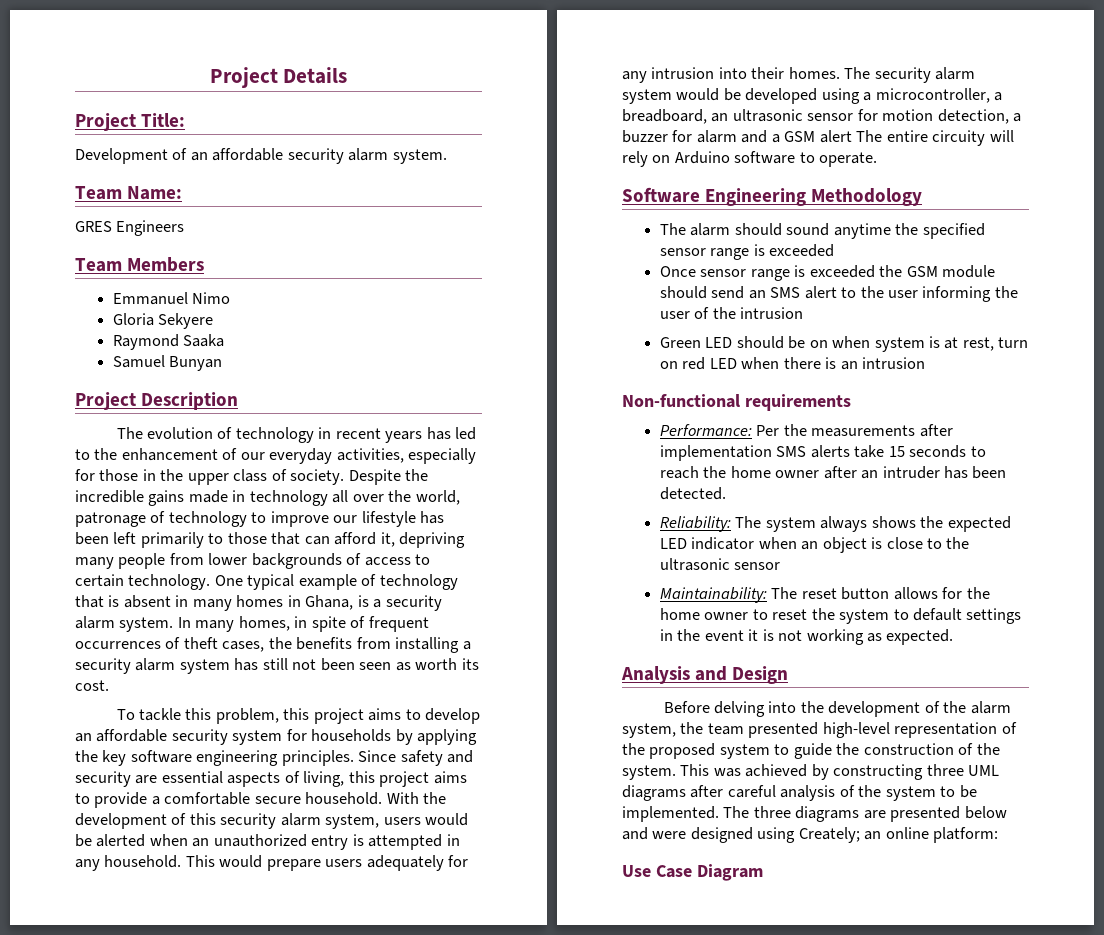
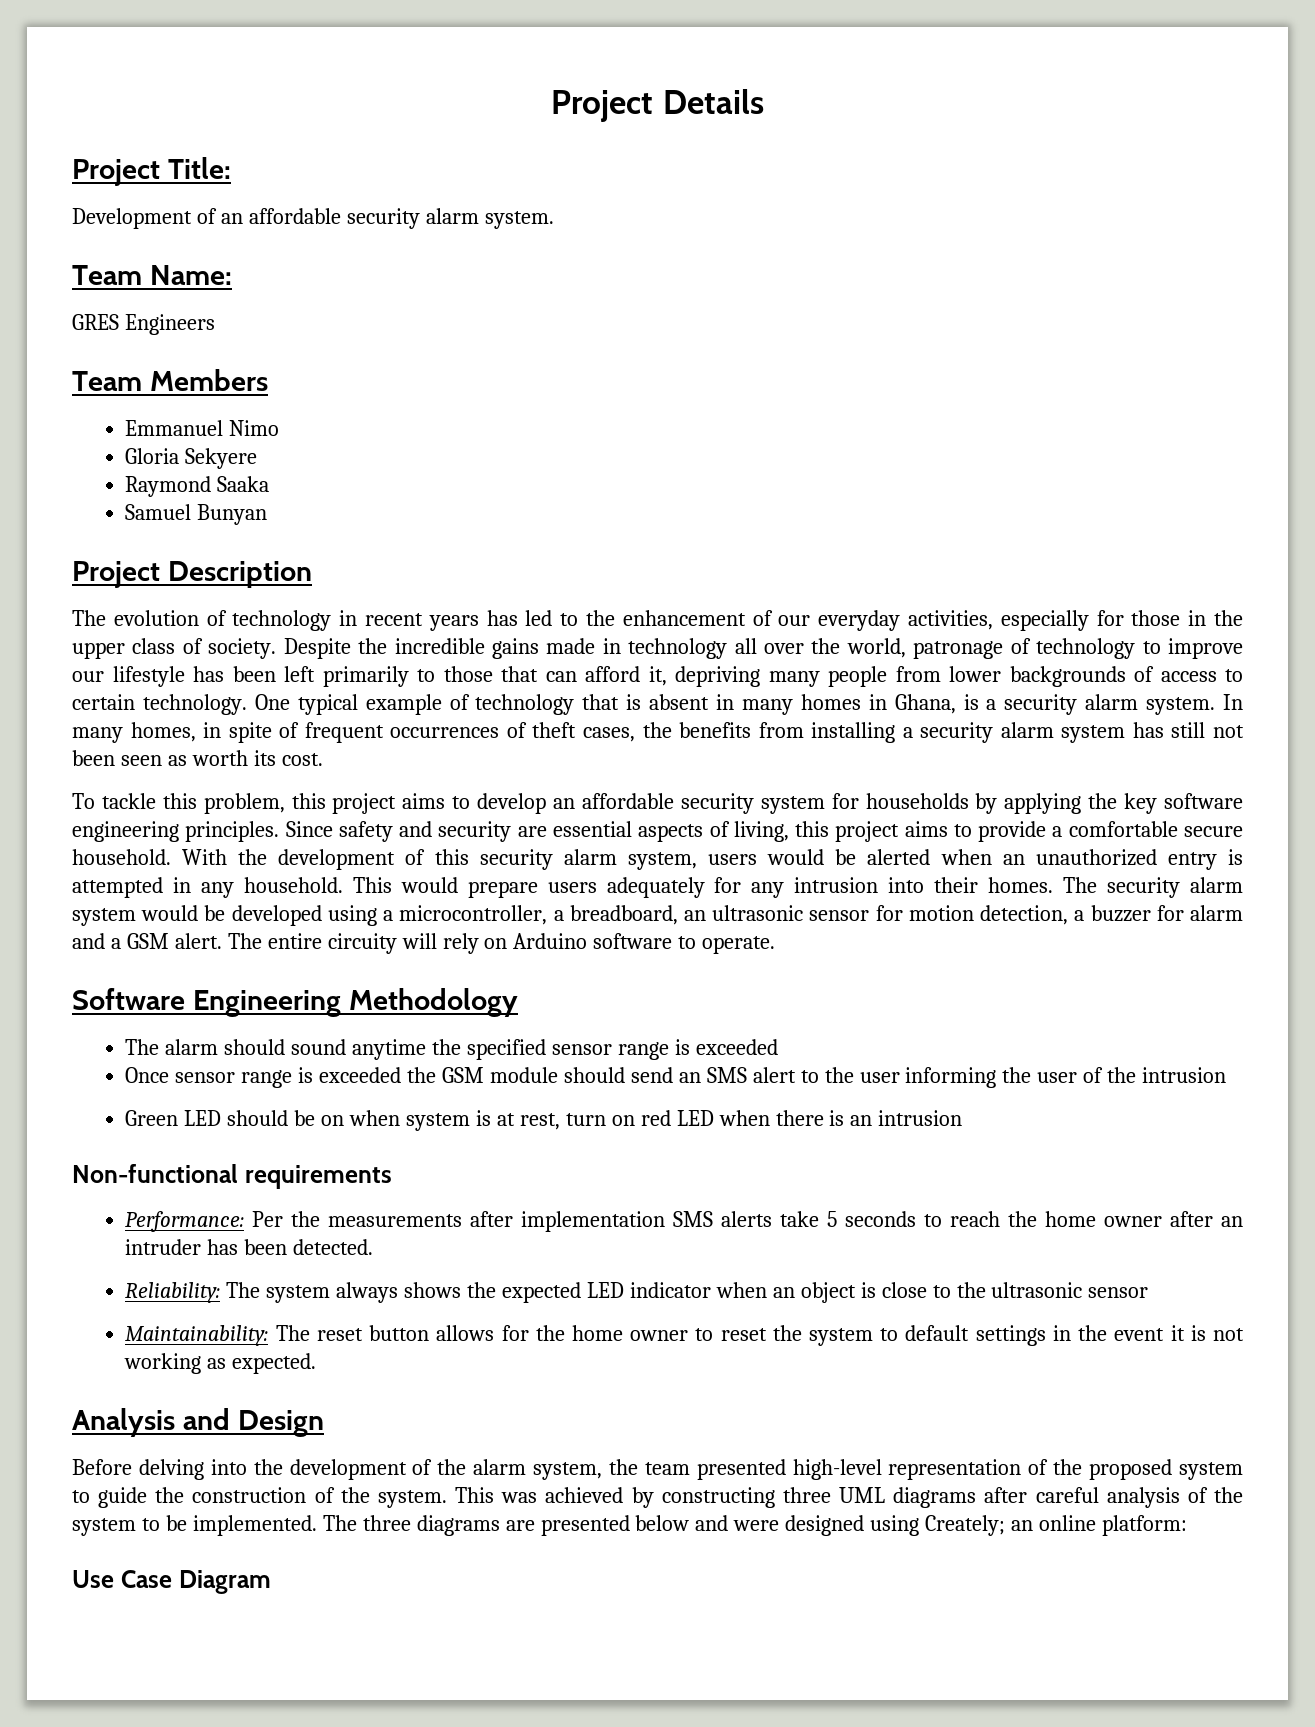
- The security alarm system would be developed using a microcontroller, a breadboard, an ultrasonic sensor for motion detection, a buzzer for alarm and a GSM alert The entire circuity will rely on Arduino software to operate.
+ The security alarm system would be developed using a microcontroller, a breadboard, an ultrasonic sensor for motion detection, a buzzer for alarm and a GSM alert. The entire circuity will rely on Arduino software to operate.
- Performance: Per the measurements after implementation SMS alerts take 15 seconds to reach the home owner after an intruder has been detected.
+ Performance: Per the measurements after implementation SMS alerts take 5 seconds to reach the home owner after an intruder has been detected.

